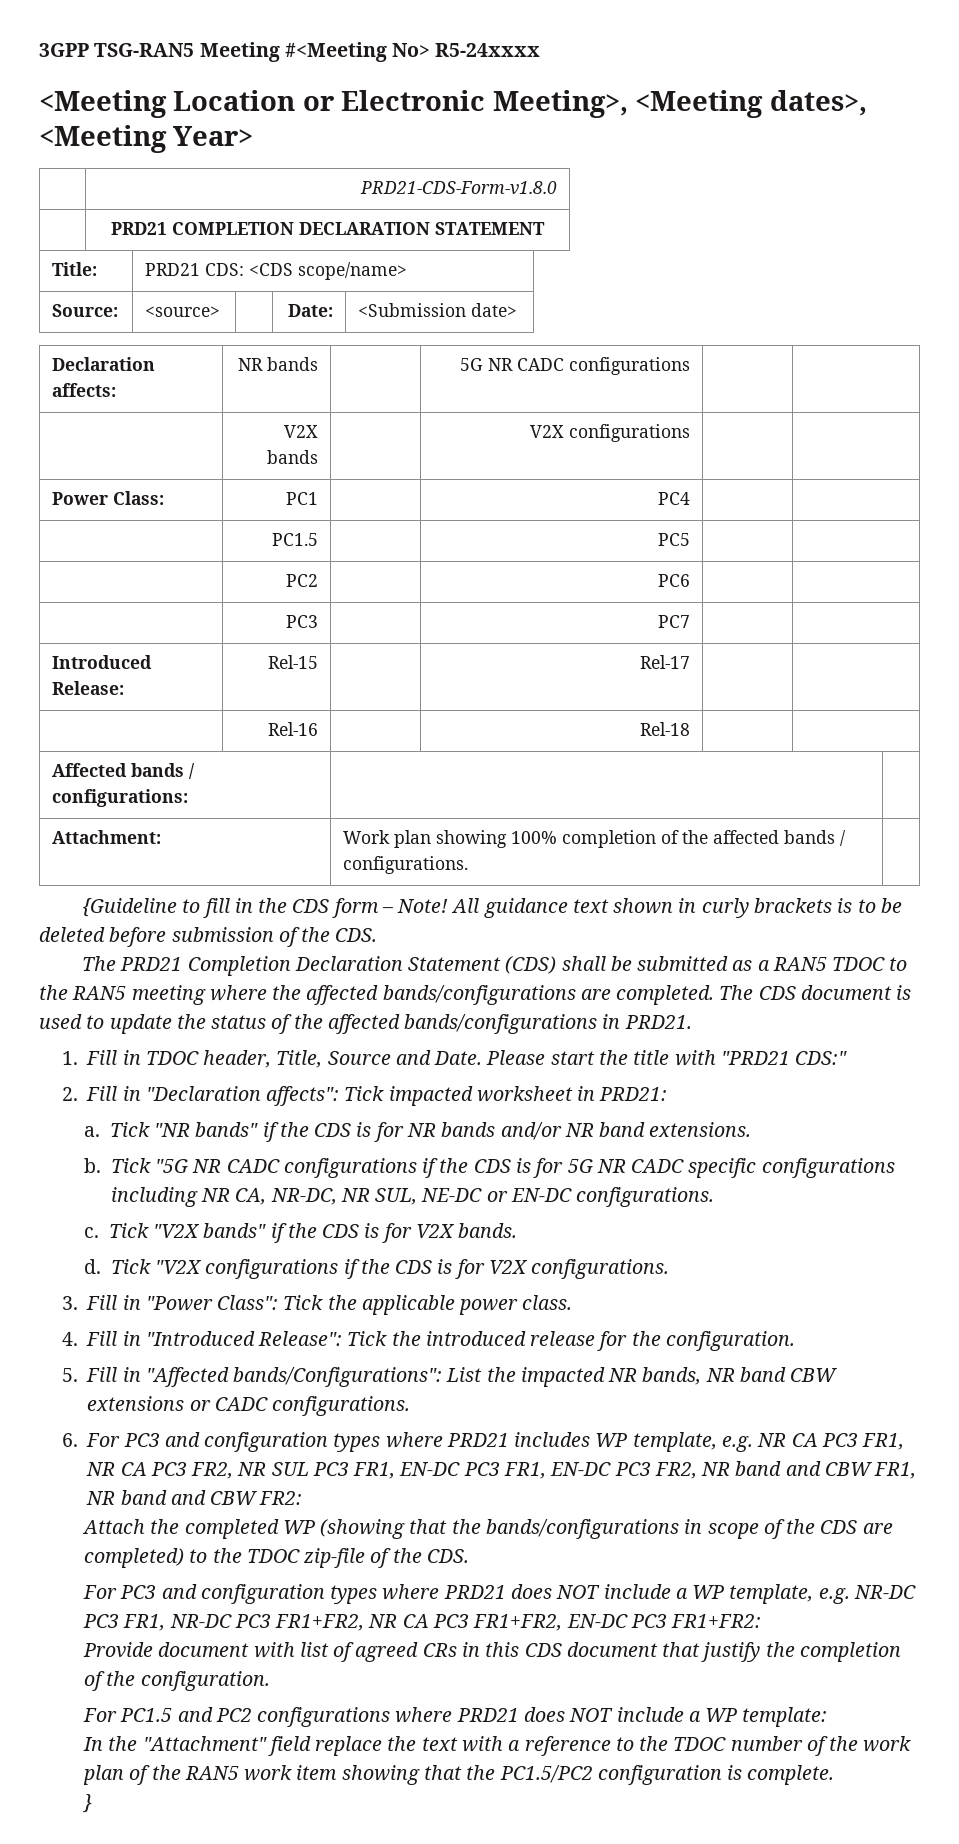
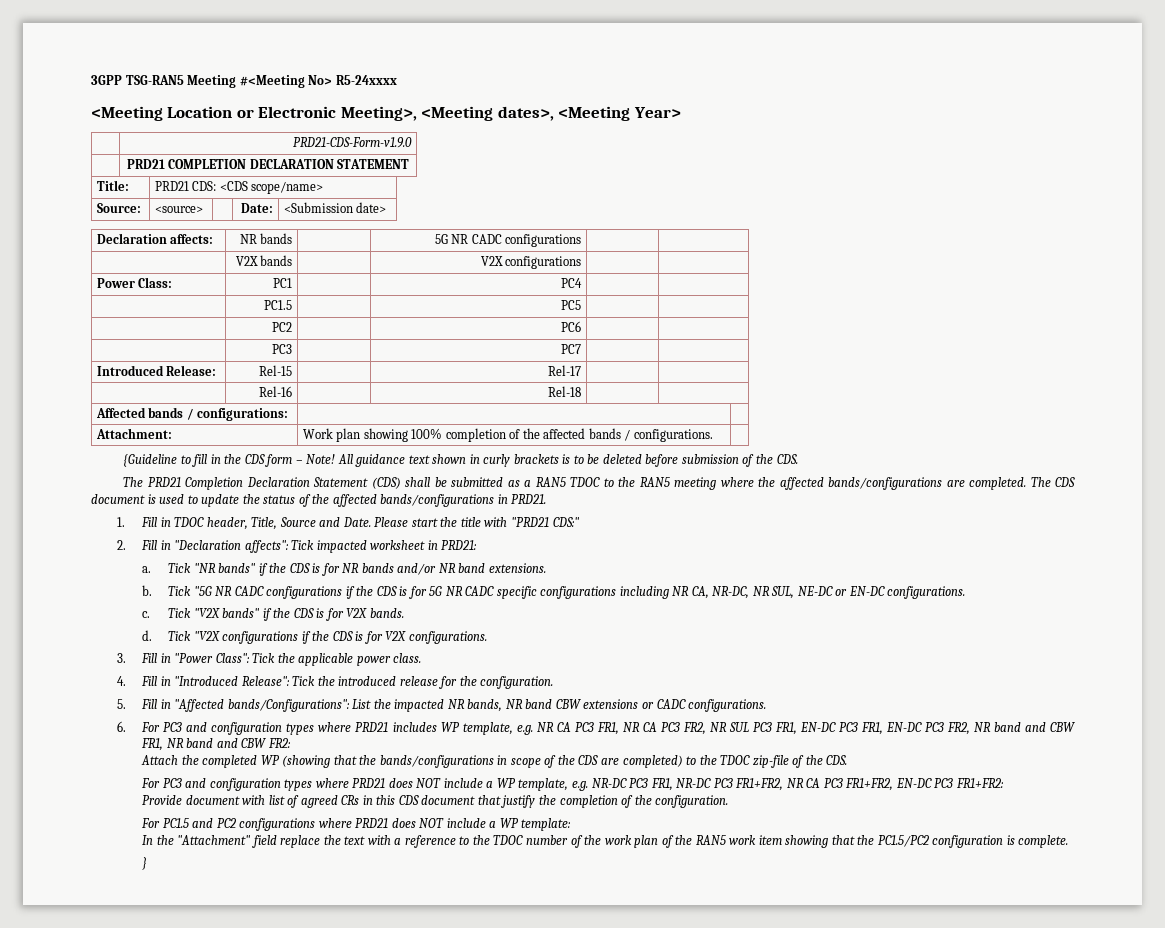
- | PRD21-CDS-Form-v1.8.0
+ | PRD21-CDS-Form-v1.9.0

